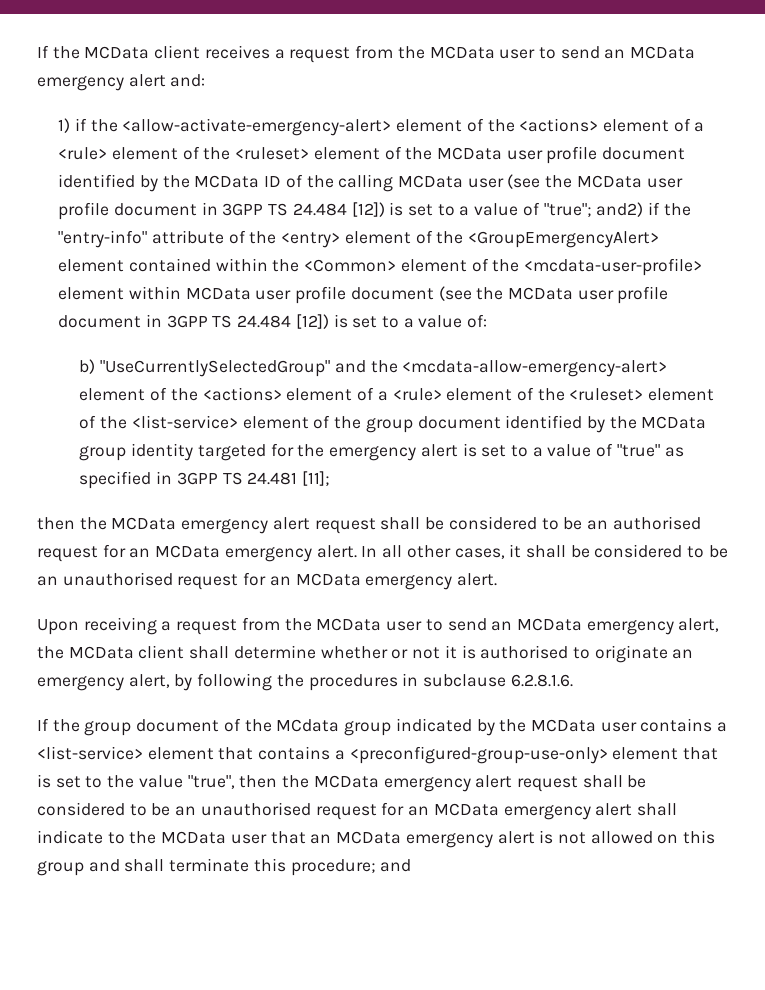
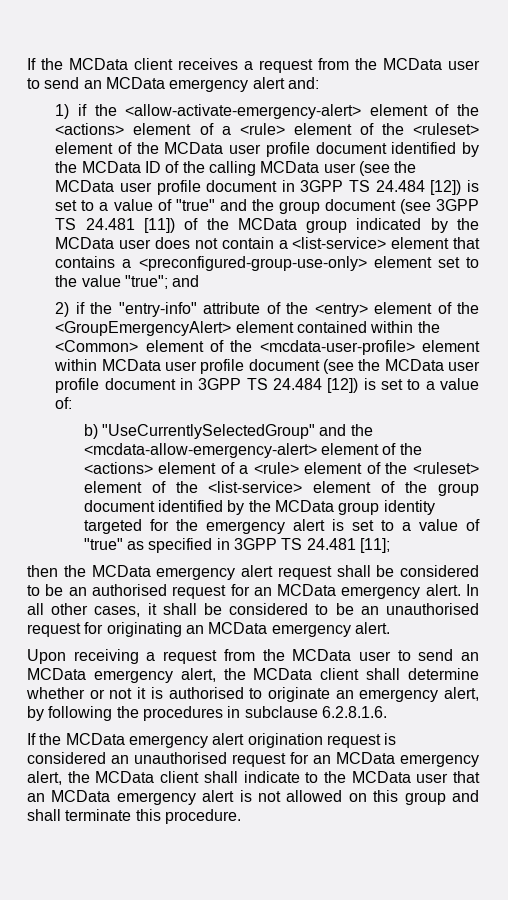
- 1) if the <allow-activate-emergency-alert> element of the <actions> element of a <rule> element of the <ruleset> element of the MCData user profile document identified by the MCData ID of the calling MCData user (see the MCData user profile document in 3GPP TS 24.484 [12]) is set to a value of "true"; and2) if the "entry-info" attribute of the <entry> element of the <GroupEmergencyAlert> element contained within the <Common> element of the <mcdata-user-profile> element within MCData user profile document (see the MCData user profile document in 3GPP TS 24.484 [12]) is set to a value of:
+ 1) if the <allow-activate-emergency-alert> element of the <actions> element of a <rule> element of the <ruleset> element of the MCData user profile document identified by the MCData ID of the calling MCData user (see the MCData user profile document in 3GPP TS 24.484 [12]) is set to a value of "true" and the group document (see 3GPP TS 24.481 [11]) of the MCData group indicated by the MCData user does not contain a <list-service> element that contains a <preconfigured-group-use-only> element set to the value "true"; and
+ 2) if the "entry-info" attribute of the <entry> element of the <GroupEmergencyAlert> element contained within the <Common> element of the <mcdata-user-profile> element within MCData user profile document (see the MCData user profile document in 3GPP TS 24.484 [12]) is set to a value of:
- In all other cases, it shall be considered to be an unauthorised request for an MCData emergency alert.
+ In all other cases, it shall be considered to be an unauthorised request for originating an MCData emergency alert.
- If the group document of the MCdata group indicated by the MCData user contains a <list-service> element that contains a <preconfigured-group-use-only> element that is set to the value "true", then the MCData emergency alert request shall be considered to be an unauthorised request for an MCData emergency alert shall indicate to the MCData user that an MCData emergency alert is not allowed on this group and shall terminate this procedure; and
+ If the MCData emergency alert origination request is considered an unauthorised request for an MCData emergency alert, the MCData client shall indicate to the MCData user that an MCData emergency alert is not allowed on this group and shall terminate this procedure.

